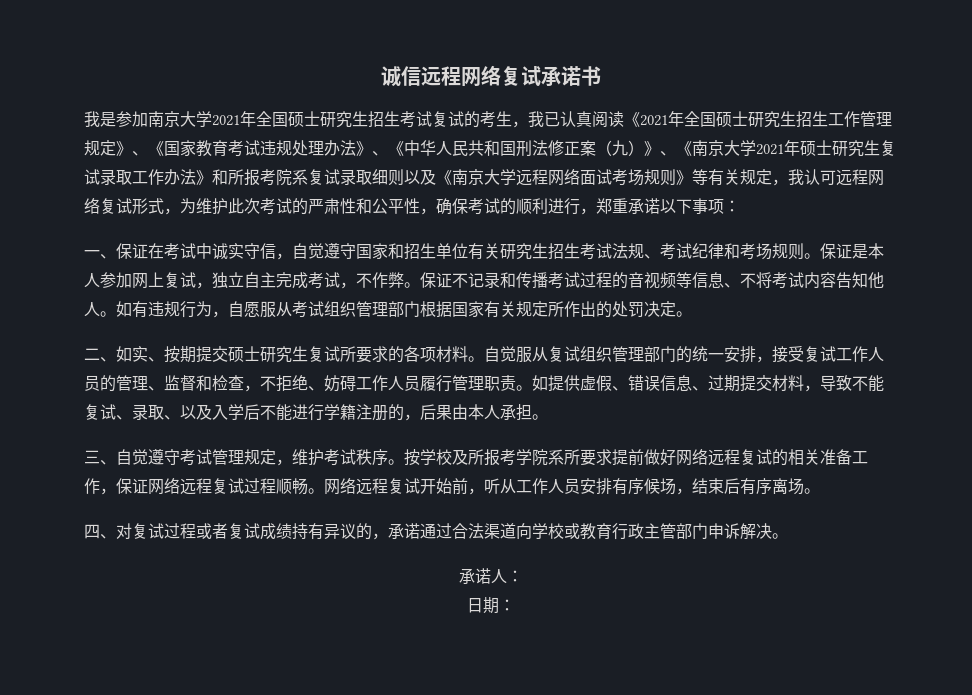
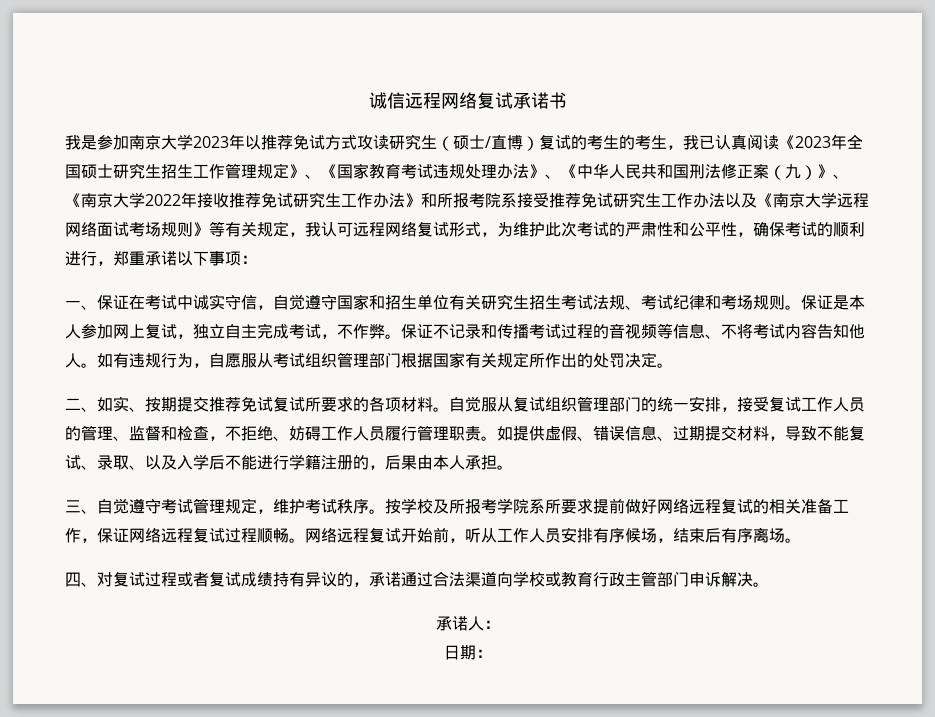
- 我是参加南京大学2021年全国硕士研究生招生考试复试的考生，我已认真阅读《2021年全国硕士研究生招生工作管理规定》、《国家教育考试违规处理办法》、《中华人民共和国刑法修正案（九）》、《南京大学2021年硕士研究生复试录取工作办法》和所报考院系复试录取细则以及《南京大学远程网络面试考场规则》等有关规定，我认可远程网络复试形式，为维护此次考试的严肃性和公平性，确保考试的顺利进行，郑重承诺以下事项：
+ 我是参加南京大学2023年以推荐免试方式攻读研究生（硕士/直博）复试的考生的考生，我已认真阅读《2023年全国硕士研究生招生工作管理规定》、《国家教育考试违规处理办法》、《中华人民共和国刑法修正案（九）》、《南京大学2022年接收推荐免试研究生工作办法》和所报考院系接受推荐免试研究生工作办法以及《南京大学远程网络面试考场规则》等有关规定，我认可远程网络复试形式，为维护此次考试的严肃性和公平性，确保考试的顺利进行，郑重承诺以下事项：
- 二、如实、按期提交硕士研究生复试所要求的各项材料。
+ 二、如实、按期提交推荐免试复试所要求的各项材料。

